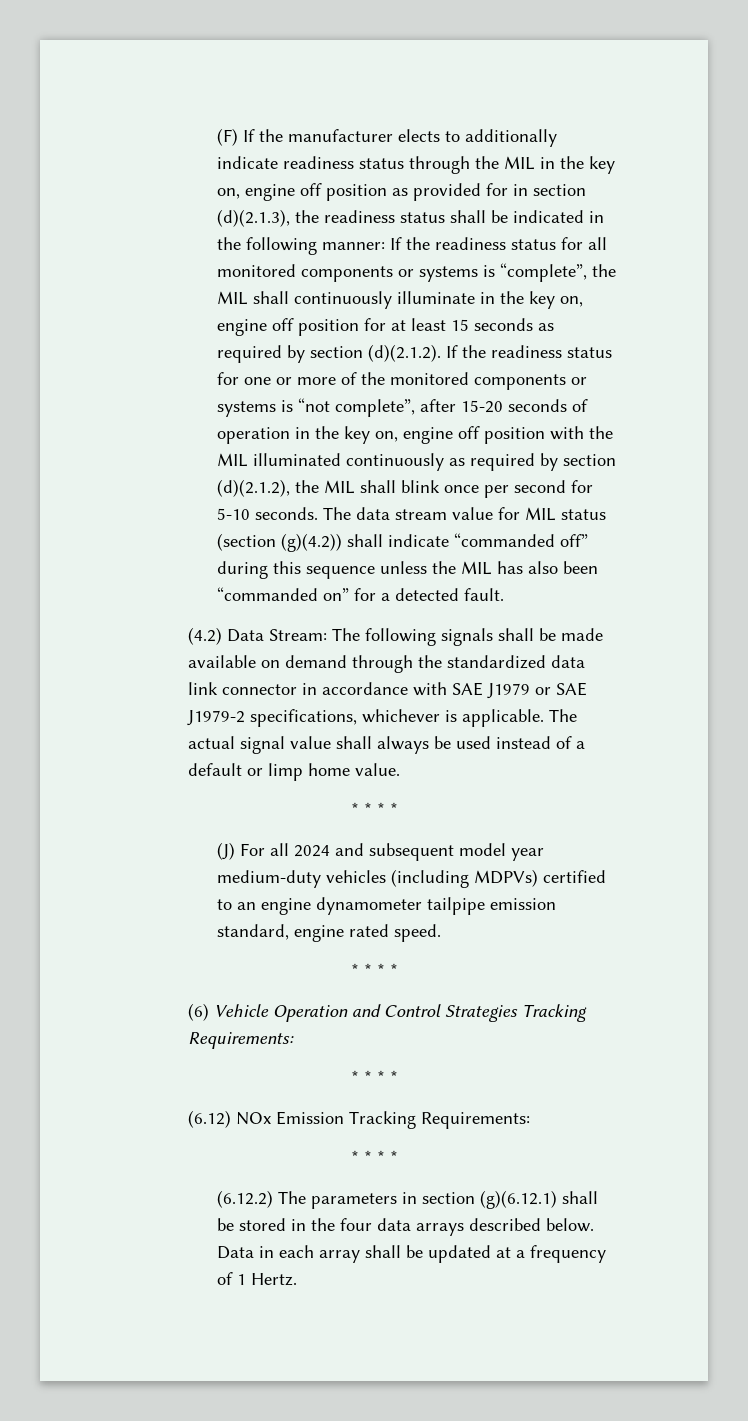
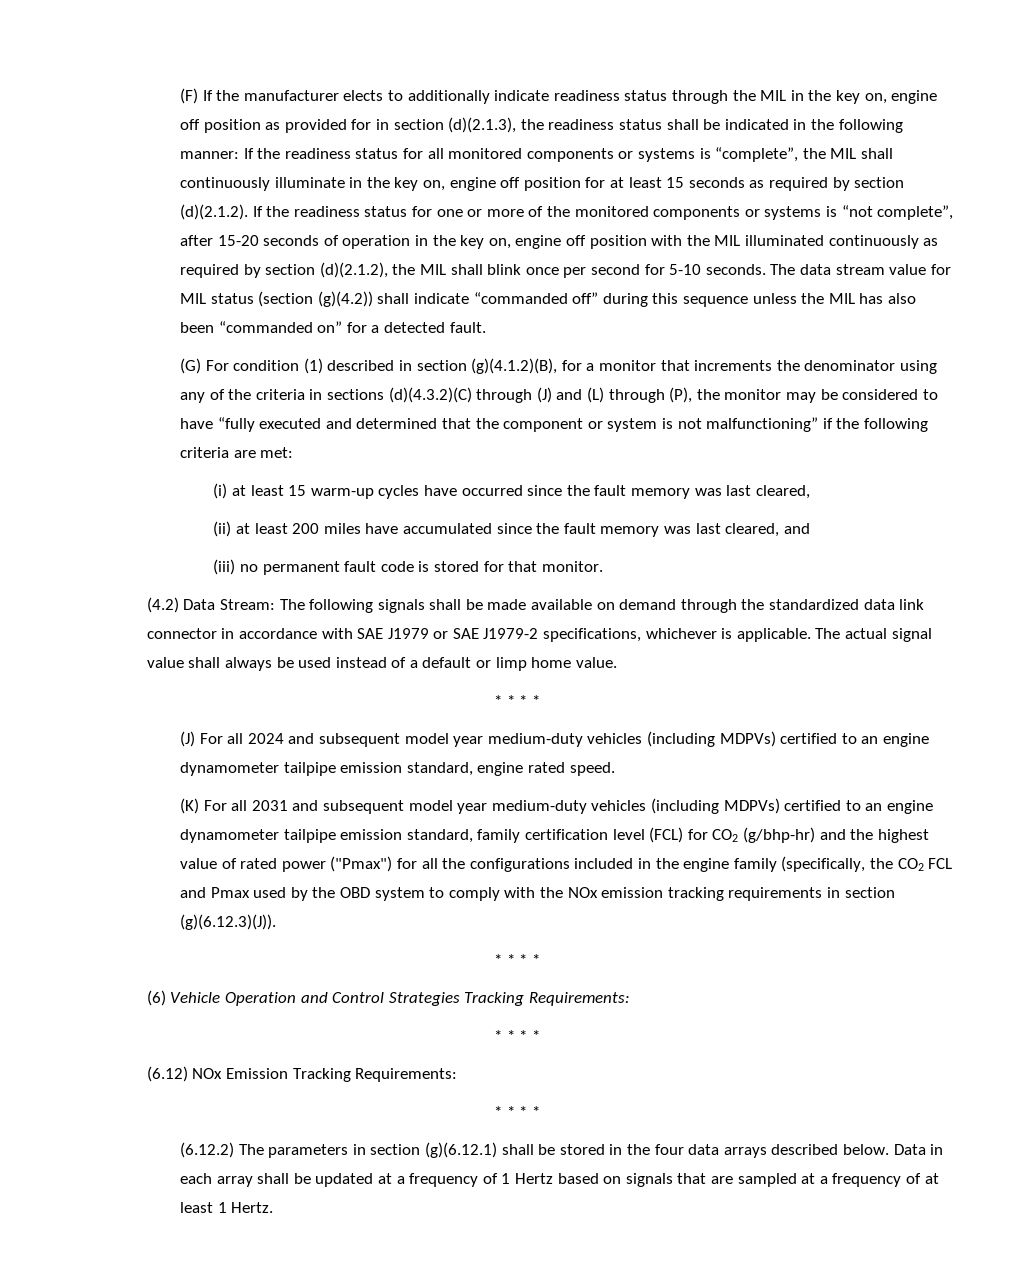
+ (G) For condition (1) described in section (g)(4.1.2)(B), for a monitor that increments the denominator using any of the criteria in sections (d)(4.3.2)(C) through (J) and (L) through (P), the monitor may be considered to have “fully executed and determined that the component or system is not malfunctioning” if the following criteria are met:
+ (i) at least 15 warm-up cycles have occurred since the fault memory was last cleared,
+ (ii) at least 200 miles have accumulated since the fault memory was last cleared, and
+ (iii) no permanent fault code is stored for that monitor.
+ (K) For all 2031 and subsequent model year medium-duty vehicles (including MDPVs) certified to an engine dynamometer tailpipe emission standard, family certification level (FCL) for CO2 (g/bhp-hr) and the highest value of rated power ("Pmax") for all the configurations included in the engine family (specifically, the CO2 FCL and Pmax used by the OBD system to comply with the NOx emission tracking requirements in section (g)(6.12.3)(J)).
- Data in each array shall be updated at a frequency of 1 Hertz.
+ Data in each array shall be updated at a frequency of 1 Hertz based on signals that are sampled at a frequency of at least 1 Hertz.

